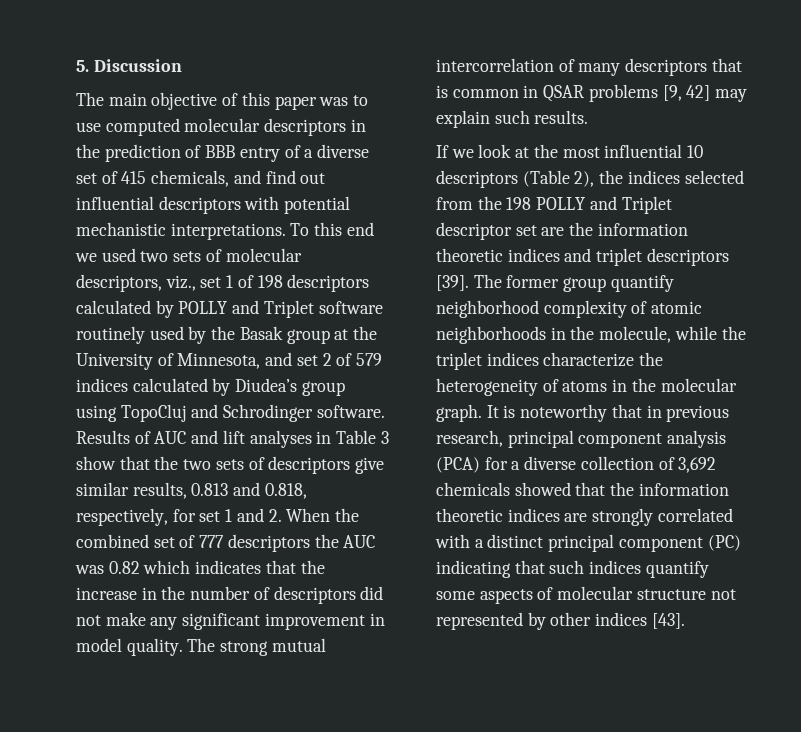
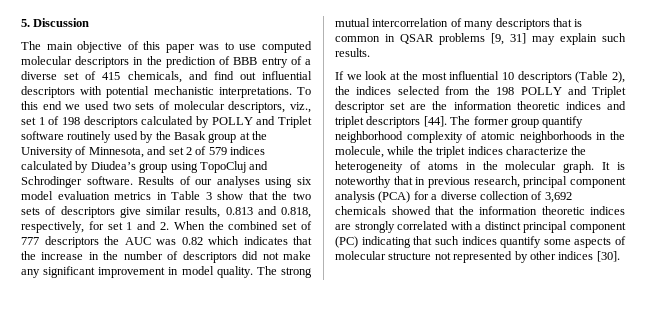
- Results of AUC and lift analyses in Table 3 show that the two sets of descriptors give similar results, 0.813 and 0.818, respectively, for set 1 and 2. When the combined set of 777 descriptors the AUC was 0.82 which indicates that the increase in the number of descriptors did not make any significant improvement in model quality.
+ Results of our analyses using six model evaluation metrics in Table 3 show that the two sets of descriptors give similar results, 0.813 and 0.818, respectively, for set 1 and 2. When the combined set of 777 descriptors the AUC was 0.82 which indicates that the increase in the number of descriptors did not make any significant improvement in model quality.
- The strong mutual intercorrelation of many descriptors that is common in QSAR problems [9, 42] may explain such results.
+ The strong mutual intercorrelation of many descriptors that is common in QSAR problems [9, 31] may explain such results.
- If we look at the most influential 10 descriptors (Table 2), the indices selected from the 198 POLLY and Triplet descriptor set are the information theoretic indices and triplet descriptors [39].
+ If we look at the most influential 10 descriptors (Table 2), the indices selected from the 198 POLLY and Triplet descriptor set are the information theoretic indices and triplet descriptors [44].
- It is noteworthy that in previous research, principal component analysis (PCA) for a diverse collection of 3,692 chemicals showed that the information theoretic indices are strongly correlated with a distinct principal component (PC) indicating that such indices quantify some aspects of molecular structure not represented by other indices [43].
+ It is noteworthy that in previous research, principal component analysis (PCA) for a diverse collection of 3,692 chemicals showed that the information theoretic indices are strongly correlated with a distinct principal component (PC) indicating that such indices quantify some aspects of molecular structure not represented by other indices [30].

